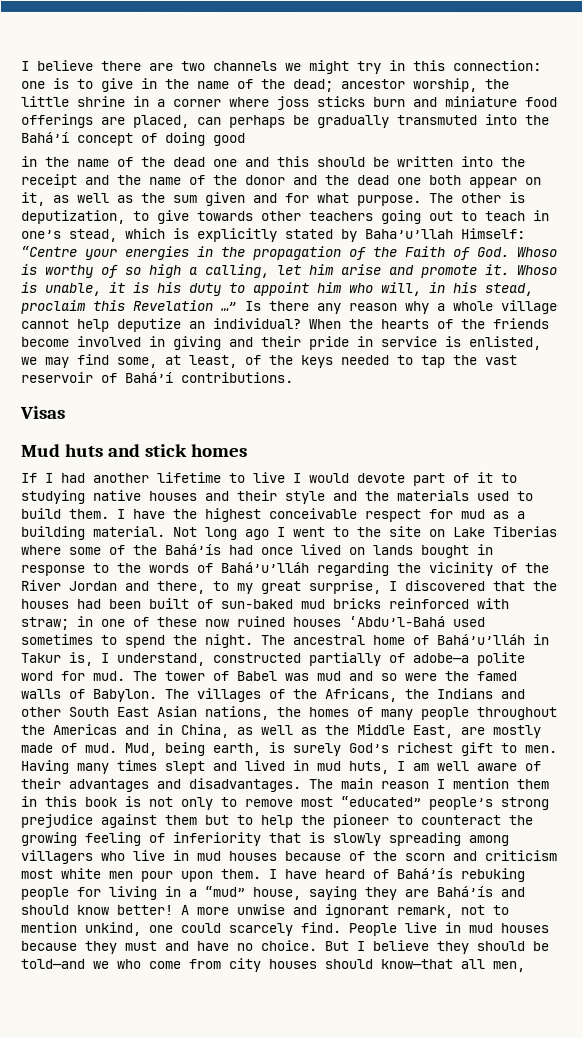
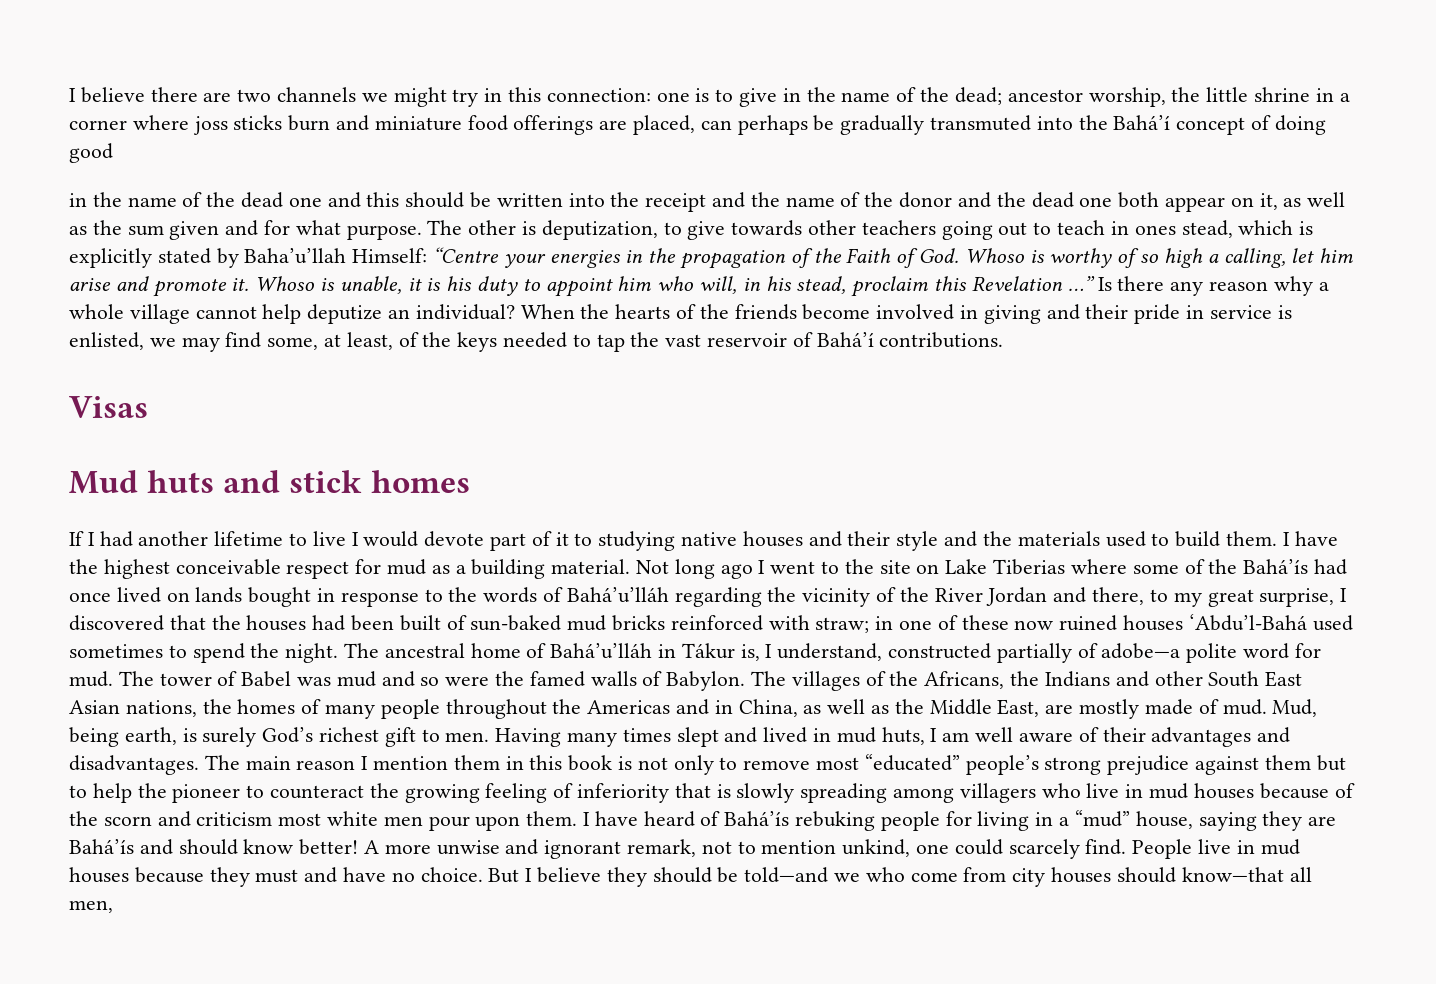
- The other is deputization, to give towards other teachers going out to teach in one’s stead, which is explicitly stated by Baha’u’llah Himself: “Centre your energies in the propagation of the Faith of God. Whoso is worthy of so high a calling, let him arise and promote it.
+ The other is deputization, to give towards other teachers going out to teach in ones stead, which is explicitly stated by Baha’u’llah Himself: “Centre your energies in the propagation of the Faith of God. Whoso is worthy of so high a calling, let him arise and promote it.
- The ancestral home of Bahá’u’lláh in Takur is, I understand, constructed partially of adobe—a polite word for mud.
+ The ancestral home of Bahá’u’lláh in Tákur is, I understand, constructed partially of adobe—a polite word for mud.

